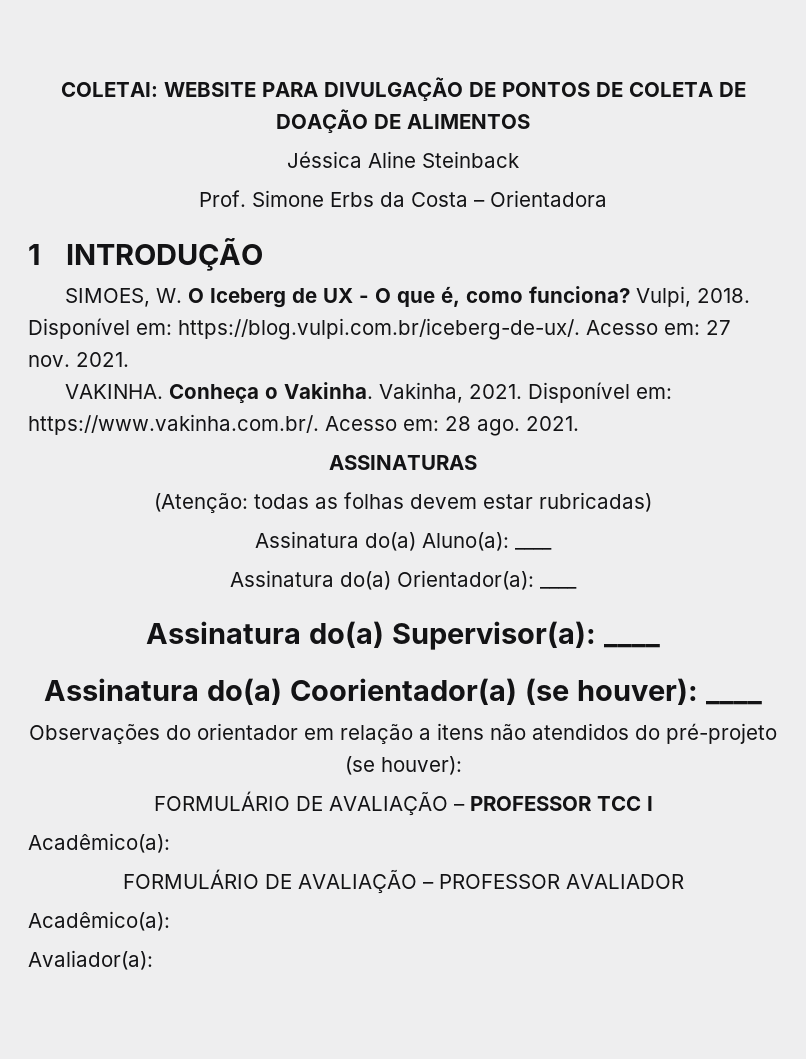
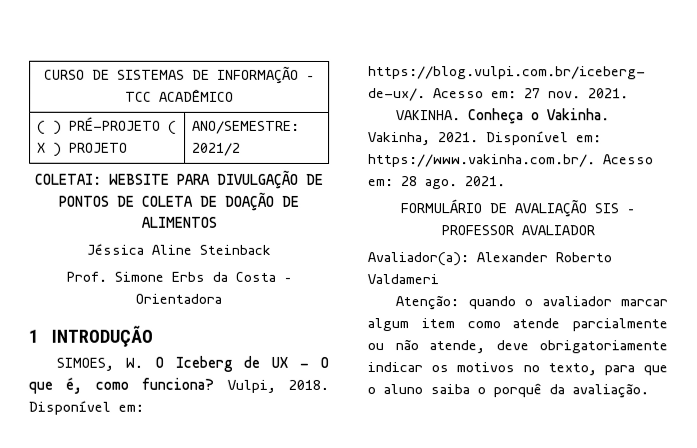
+ CURSO DE SISTEMAS DE INFORMAÇÃO – TCC ACADÊMICO
+ ( ) PRÉ-PROJETO ( X ) PROJETO | ANO/SEMESTRE: 2021/2
- ASSINATURAS
- (Atenção: todas as folhas devem estar rubricadas)
- Assinatura do(a) Aluno(a): ____
- Assinatura do(a) Orientador(a): ____
- Assinatura do(a) Supervisor(a): ____
- Assinatura do(a) Coorientador(a) (se houver): ____
- Observações do orientador em relação a itens não atendidos do pré-projeto (se houver):
- FORMULÁRIO DE AVALIAÇÃO – PROFESSOR TCC I
- Acadêmico(a):
- FORMULÁRIO DE AVALIAÇÃO – PROFESSOR AVALIADOR
- Acadêmico(a):
- Avaliador(a):
+ FORMULÁRIO DE AVALIAÇÃO SIS – PROFESSOR AVALIADOR
+ Avaliador(a): Alexander Roberto Valdameri
+ Atenção: quando o avaliador marcar algum item como atende parcialmente ou não atende, deve obrigatoriamente indicar os motivos no texto, para que o aluno saiba o porquê da avaliação.

